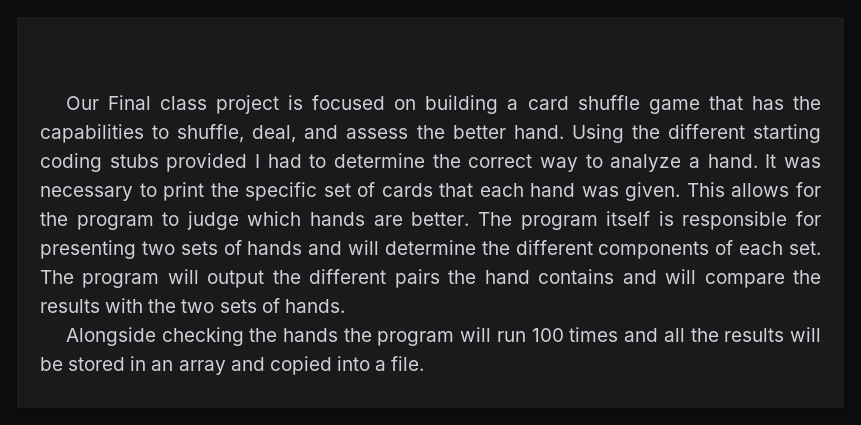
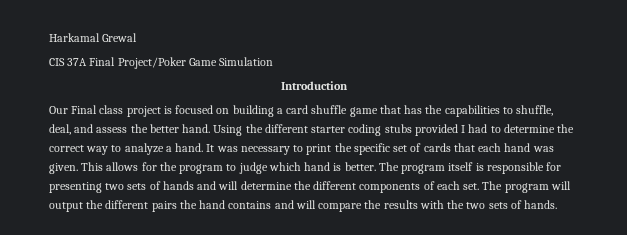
+ Harkamal Grewal
+ CIS 37A Final Project/Poker Game Simulation
+ Introduction
- Using the different starting coding stubs provided I had to determine the correct way to analyze a hand.
+ Using the different starter coding stubs provided I had to determine the correct way to analyze a hand.
- This allows for the program to judge which hands are better.
+ This allows for the program to judge which hand is better.
- Alongside checking the hands the program will run 100 times and all the results will be stored in an array and copied into a file.

